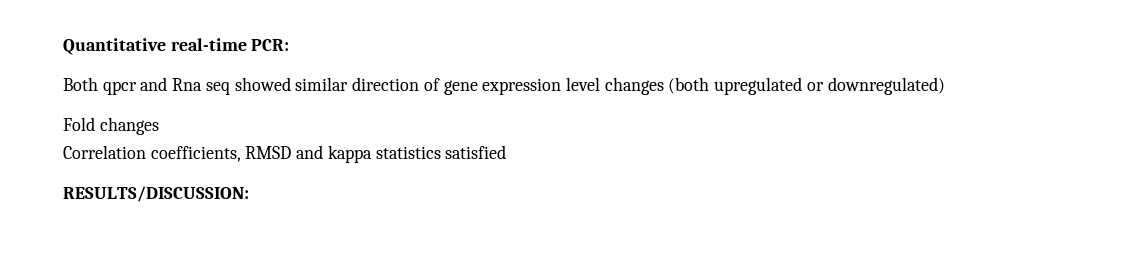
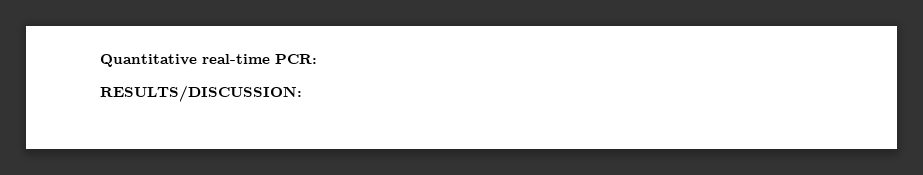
- Both qpcr and Rna seq showed similar direction of gene expression level changes (both upregulated or downregulated)
- Fold changes
- Correlation coefficients, RMSD and kappa statistics satisfied

